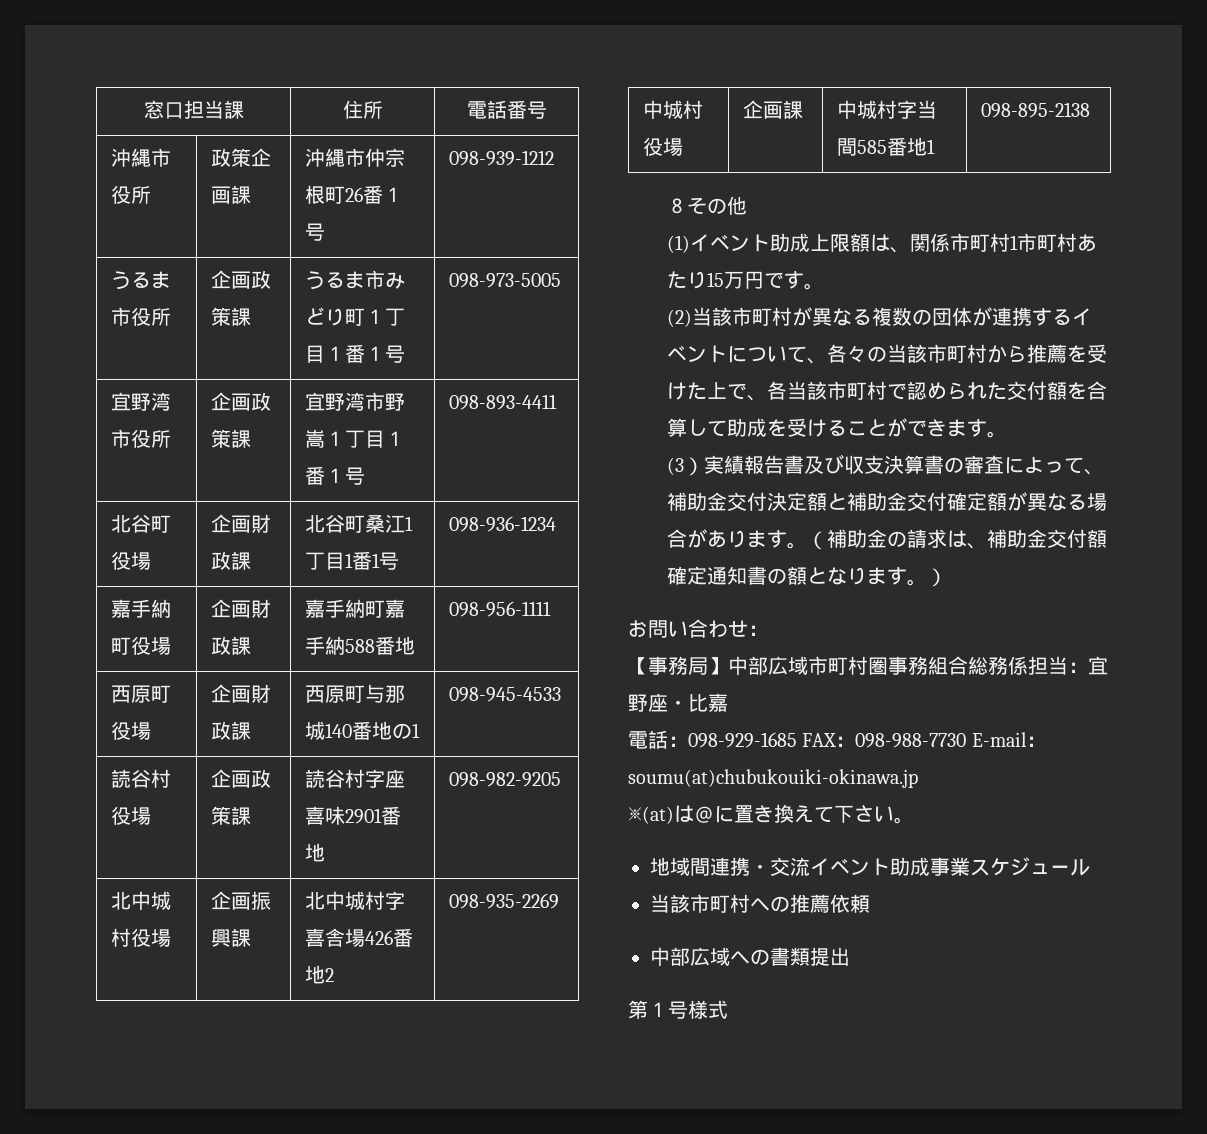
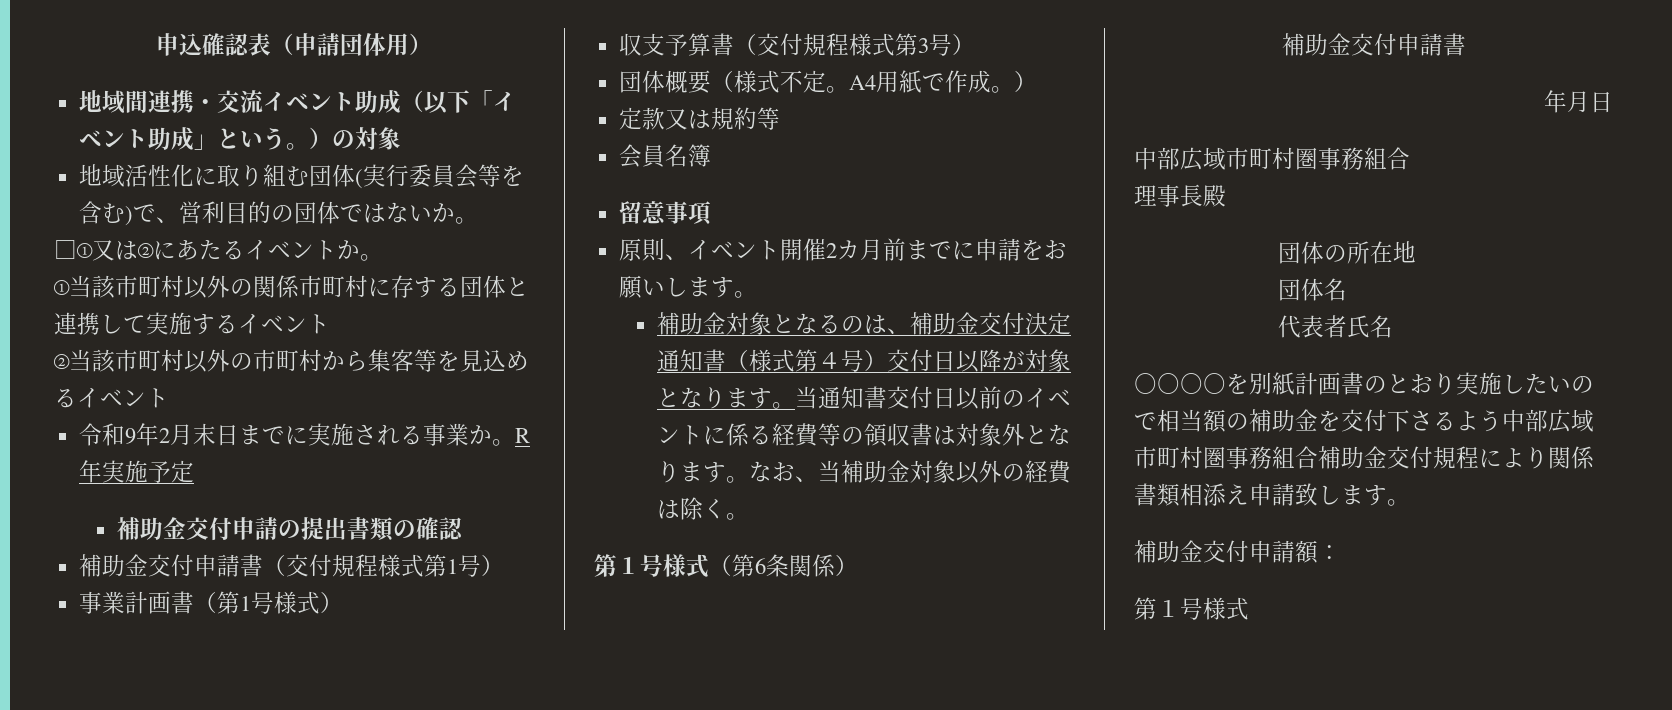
- 窓口担当課 | 住所 | 電話番号
- 沖縄市役所 | 政策企画課 | 沖縄市仲宗根町26番１号 | 098-939-1212
- うるま市役所 | 企画政策課 | うるま市みどり町１丁目１番１号 | 098-973-5005
- 宜野湾市役所 | 企画政策課 | 宜野湾市野嵩１丁目１番１号 | 098-893-4411
- 北谷町役場 | 企画財政課 | 北谷町桑江1丁目1番1号 | 098-936-1234
- 嘉手納町役場 | 企画財政課 | 嘉手納町嘉手納588番地 | 098-956-1111
- 西原町役場 | 企画財政課 | 西原町与那城140番地の1 | 098-945-4533
- 読谷村役場 | 企画政策課 | 読谷村字座喜味2901番地 | 098-982-9205
- 北中城村役場 | 企画振興課 | 北中城村字喜舎場426番地2 | 098-935-2269
- 中城村役場 | 企画課 | 中城村字当間585番地1 | 098-895-2138
- ８その他
- (1)イベント助成上限額は、関係市町村1市町村あたり15万円です。
- (2)当該市町村が異なる複数の団体が連携するイベントについて、各々の当該市町村から推薦を受けた上で、各当該市町村で認められた交付額を合算して助成を受けることができます。
- (3）実績報告書及び収支決算書の審査によって、補助金交付決定額と補助金交付確定額が異なる場合があります。（補助金の請求は、補助金交付額確定通知書の額となります。）
- お問い合わせ：
- 【事務局】中部広域市町村圏事務組合総務係担当：宜野座・比嘉
- 電話：098-929-1685 FAX：098-988-7730 E-mail：soumu(at)chubukouiki-okinawa.jp
- ※(at)は＠に置き換えて下さい。
+ 申込確認表（申請団体用）
- 地域間連携・交流イベント助成事業スケジュール
- 当該市町村への推薦依頼
- 中部広域への書類提出
+ 地域間連携・交流イベント助成（以下「イベント助成」という。）の対象
+ 地域活性化に取り組む団体(実行委員会等を含む)で、営利目的の団体ではないか。
+ □①又は②にあたるイベントか。
+ ①当該市町村以外の関係市町村に存する団体と連携して実施するイベント
+ ②当該市町村以外の市町村から集客等を見込めるイベント
+ 令和9年2月末日までに実施される事業か。R年実施予定
+ 補助金交付申請の提出書類の確認
+ 補助金交付申請書（交付規程様式第1号）
+ 事業計画書（第1号様式）
+ 収支予算書（交付規程様式第3号）
+ 団体概要（様式不定。A4用紙で作成。）
+ 定款又は規約等
+ 会員名簿
+ 留意事項
+ 原則、イベント開催2カ月前までに申請をお願いします。
+ 補助金対象となるのは、補助金交付決定通知書（様式第４号）交付日以降が対象となります。当通知書交付日以前のイベントに係る経費等の領収書は対象外となります。なお、当補助金対象以外の経費は除く。
+ 第１号様式（第6条関係）
+ 補助金交付申請書
+ 年月日
+ 中部広域市町村圏事務組合
+ 理事長殿
+ 団体の所在地
+ 団体名
+ 代表者氏名
+ ○○○○を別紙計画書のとおり実施したいので相当額の補助金を交付下さるよう中部広域市町村圏事務組合補助金交付規程により関係書類相添え申請致します。
+ 補助金交付申請額：

